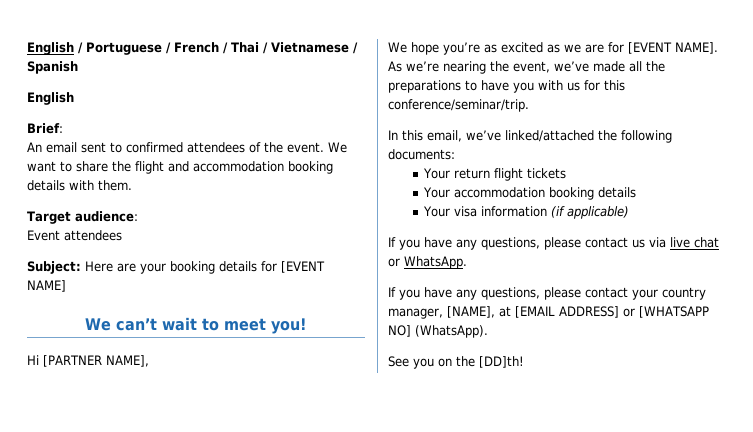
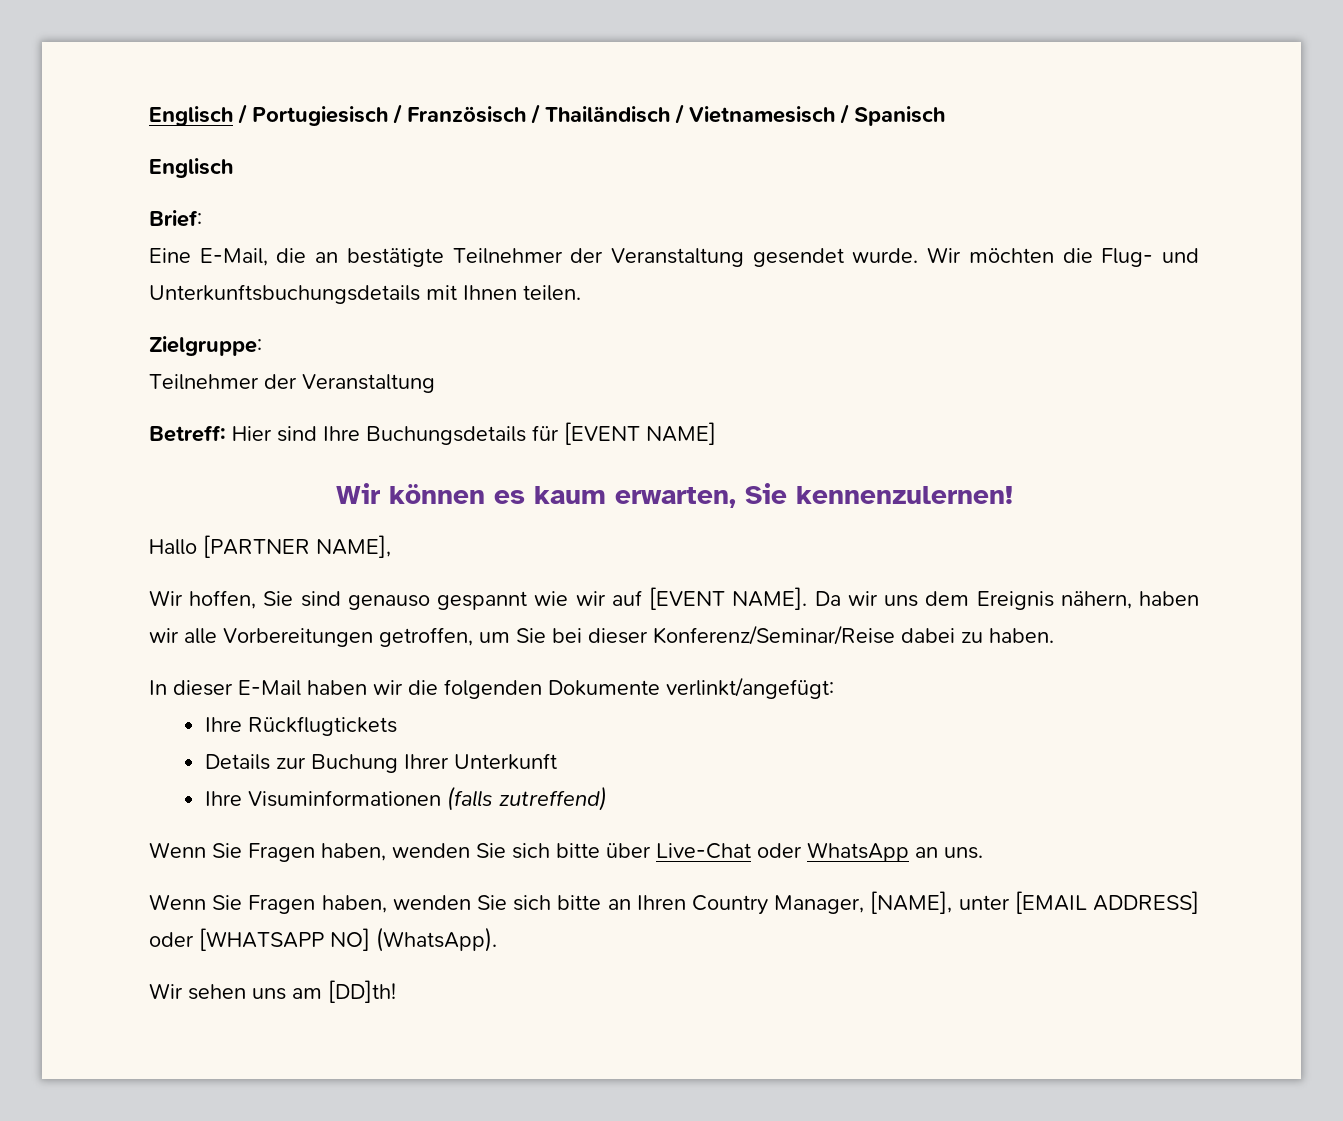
- English / Portuguese / French / Thai / Vietnamese / Spanish
- English
+ Englisch / Portugiesisch / Französisch / Thailändisch / Vietnamesisch / Spanisch
+ Englisch
  Brief:
- An email sent to confirmed attendees of the event. We want to share the flight and accommodation booking details with them.
- Target audience:
- Event attendees
- Subject: Here are your booking details for [EVENT NAME]
- We can’t wait to meet you!
- Hi [PARTNER NAME],
- We hope you’re as excited as we are for [EVENT NAME]. As we’re nearing the event, we’ve made all the preparations to have you with us for this conference/seminar/trip.
- In this email, we’ve linked/attached the following documents:
- Your return flight tickets
- Your accommodation booking details
- Your visa information (if applicable)
- If you have any questions, please contact us via live chat or WhatsApp.
- If you have any questions, please contact your country manager, [NAME], at [EMAIL ADDRESS] or [WHATSAPP NO] (WhatsApp).
+ Eine E-Mail, die an bestätigte Teilnehmer der Veranstaltung gesendet wurde. Wir möchten die Flug- und Unterkunftsbuchungsdetails mit Ihnen teilen.
+ Zielgruppe:
+ Teilnehmer der Veranstaltung
+ Betreff: Hier sind Ihre Buchungsdetails für [EVENT NAME]
+ Wir können es kaum erwarten, Sie kennenzulernen!
+ Hallo [PARTNER NAME],
+ Wir hoffen, Sie sind genauso gespannt wie wir auf [EVENT NAME]. Da wir uns dem Ereignis nähern, haben wir alle Vorbereitungen getroffen, um Sie bei dieser Konferenz/Seminar/Reise dabei zu haben.
+ In dieser E-Mail haben wir die folgenden Dokumente verlinkt/angefügt:
+ Ihre Rückflugtickets
+ Details zur Buchung Ihrer Unterkunft
+ Ihre Visuminformationen (falls zutreffend)
+ Wenn Sie Fragen haben, wenden Sie sich bitte über Live-Chat oder WhatsApp an uns.
+ Wenn Sie Fragen haben, wenden Sie sich bitte an Ihren Country Manager, [NAME], unter [EMAIL ADDRESS] oder [WHATSAPP NO] (WhatsApp).
- See you on the [DD]th!
+ Wir sehen uns am [DD]th!

